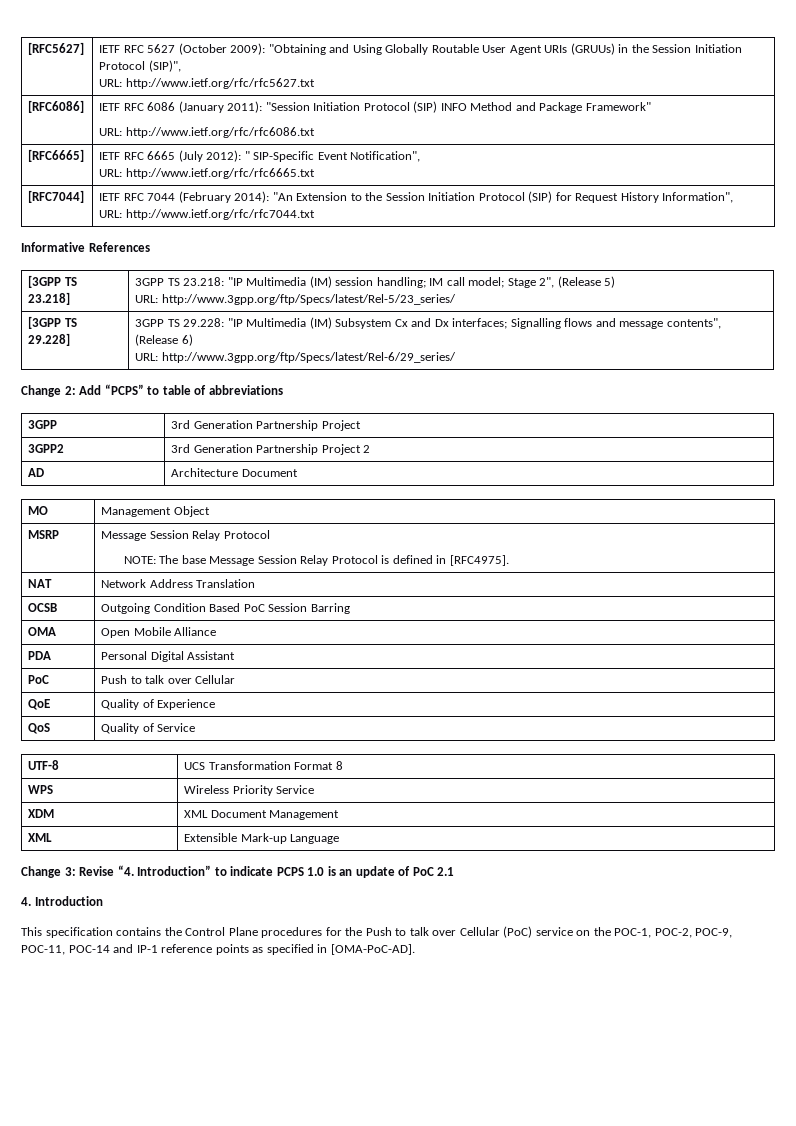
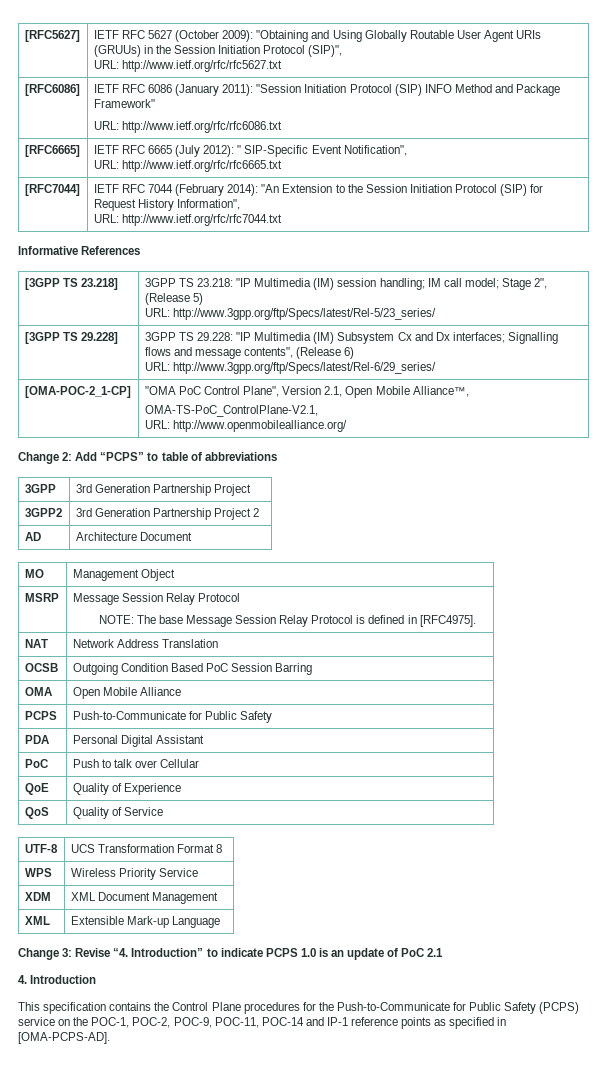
+ [OMA-POC-2_1-CP] | "OMA PoC Control Plane", Version 2.1, Open Mobile Alliance™,
+ OMA-TS-PoC_ControlPlane-V2.1,
+ URL: http://www.openmobilealliance.org/
+ PCPS | Push-to-Communicate for Public Safety
- This specification contains the Control Plane procedures for the Push to talk over Cellular (PoC) service on the POC-1, POC-2, POC-9, POC-11, POC-14 and IP-1 reference points as specified in [OMA-PoC-AD].
+ This specification contains the Control Plane procedures for the Push-to-Communicate for Public Safety (PCPS) service on the POC-1, POC-2, POC-9, POC-11, POC-14 and IP-1 reference points as specified in [OMA-PCPS-AD].

